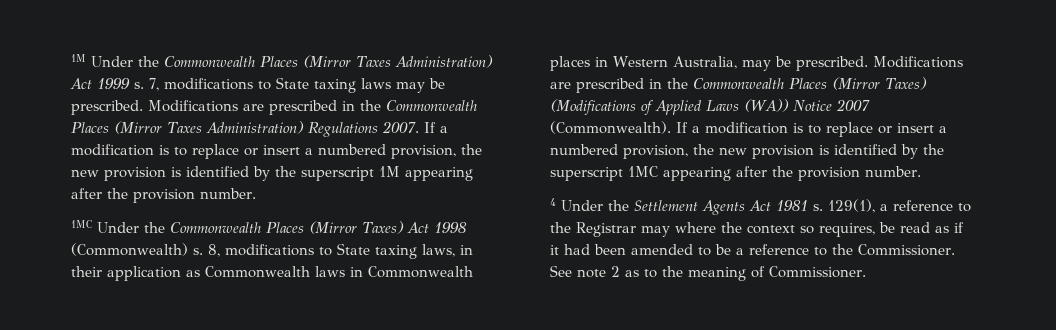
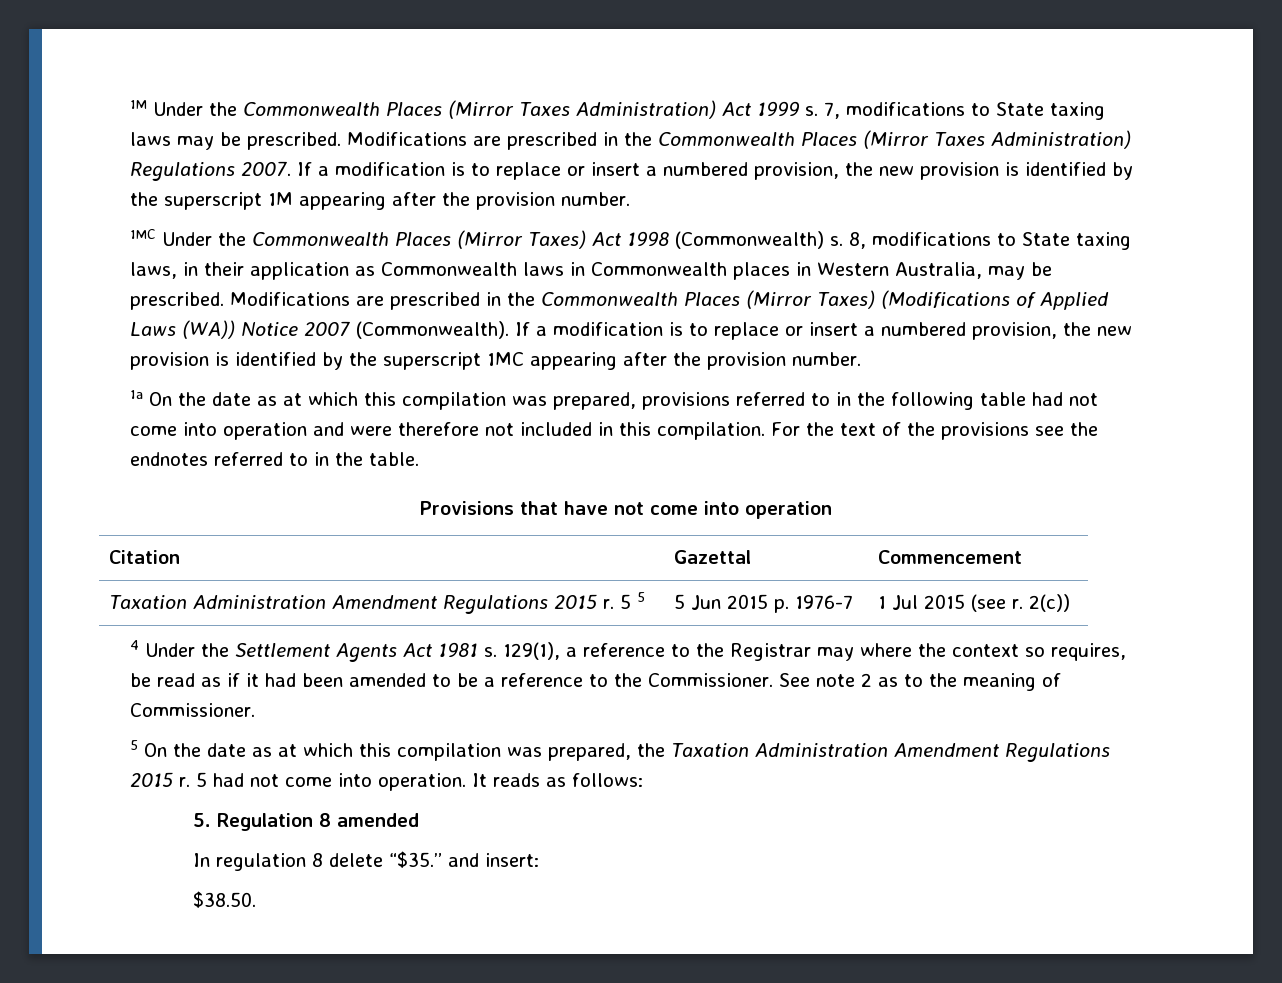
+ 1a On the date as at which this compilation was prepared, provisions referred to in the following table had not come into operation and were therefore not included in this compilation. For the text of the provisions see the endnotes referred to in the table.
+ Provisions that have not come into operation
+ Citation | Gazettal | Commencement
+ Taxation Administration Amendment Regulations 2015 r. 5 5 | 5 Jun 2015 p. 1976-7 | 1 Jul 2015 (see r. 2(c))
+ 5 On the date as at which this compilation was prepared, the Taxation Administration Amendment Regulations 2015 r. 5 had not come into operation. It reads as follows:
+ 5. Regulation 8 amended
+ In regulation 8 delete “$35.” and insert:
+ $38.50.

